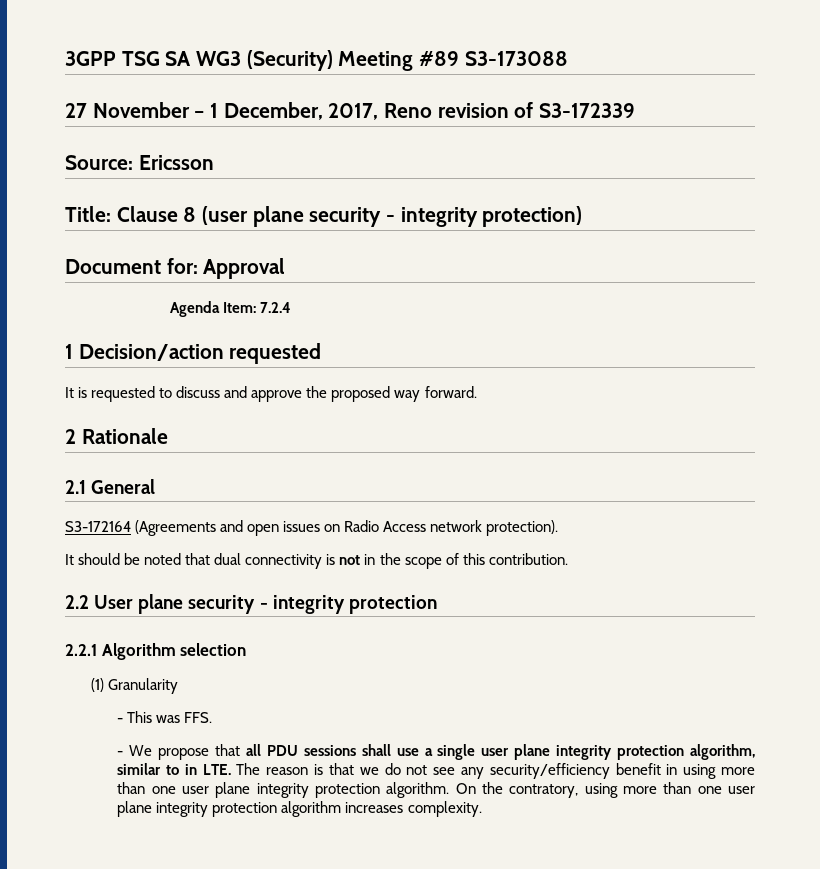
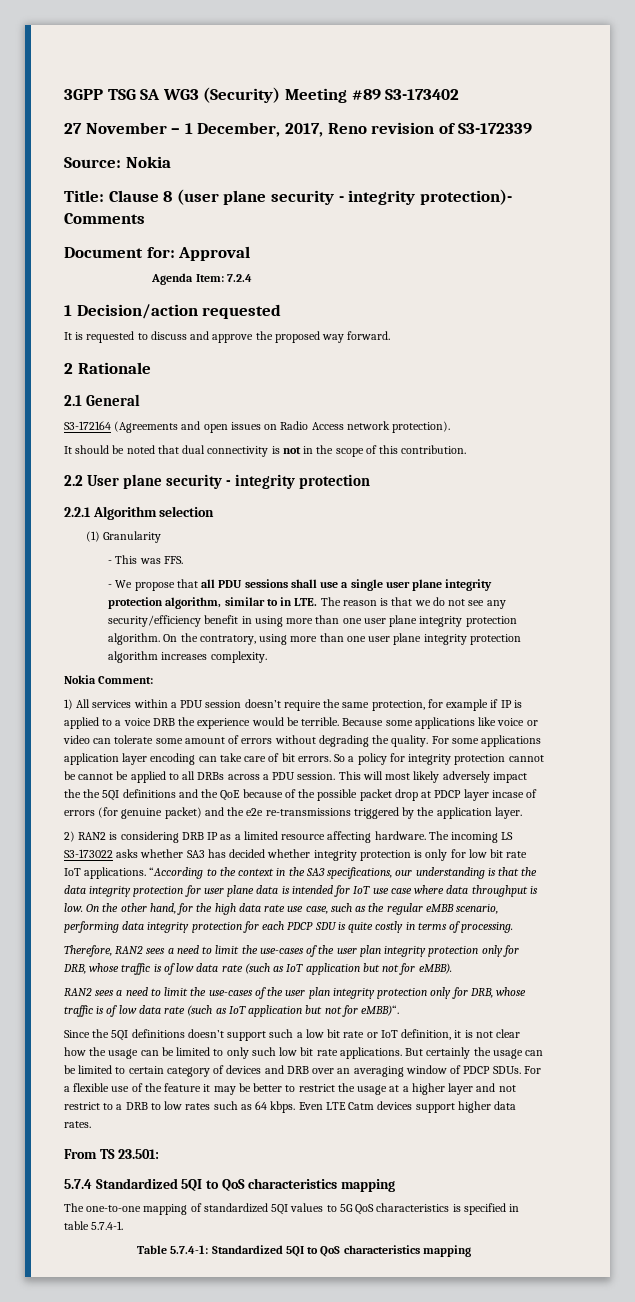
- 3GPP TSG SA WG3 (Security) Meeting #89 S3-173088
+ 3GPP TSG SA WG3 (Security) Meeting #89 S3-173402
- Source: Ericsson
+ Source: Nokia
- Title: Clause 8 (user plane security - integrity protection)
+ Title: Clause 8 (user plane security - integrity protection)- Comments
+ Nokia Comment:
+ 1) All services within a PDU session doesn’t require the same protection, for example if IP is applied to a voice DRB the experience would be terrible. Because some applications like voice or video can tolerate some amount of errors without degrading the quality. For some applications application layer encoding can take care of bit errors. So a policy for integrity protection cannot be cannot be applied to all DRBs across a PDU session. This will most likely adversely impact the the 5QI definitions and the QoE because of the possible packet drop at PDCP layer incase of errors (for genuine packet) and the e2e re-transmissions triggered by the application layer.
+ 2) RAN2 is considering DRB IP as a limited resource affecting hardware. The incoming LS S3-173022 asks whether SA3 has decided whether integrity protection is only for low bit rate IoT applications. “According to the context in the SA3 specifications, our understanding is that the data integrity protection for user plane data is intended for IoT use case where data throughput is low. On the other hand, for the high data rate use case, such as the regular eMBB scenario, performing data integrity protection for each PDCP SDU is quite costly in terms of processing.
+ Therefore, RAN2 sees a need to limit the use-cases of the user plan integrity protection only for DRB, whose traffic is of low data rate (such as IoT application but not for eMBB).
+ RAN2 sees a need to limit the use-cases of the user plan integrity protection only for DRB, whose traffic is of low data rate (such as IoT application but not for eMBB)“.
+ Since the 5QI definitions doesn’t support such a low bit rate or IoT definition, it is not clear how the usage can be limited to only such low bit rate applications. But certainly the usage can be limited to certain category of devices and DRB over an averaging window of PDCP SDUs. For a flexible use of the feature it may be better to restrict the usage at a higher layer and not restrict to a DRB to low rates such as 64 kbps. Even LTE Catm devices support higher data rates.
+ From TS 23.501:
+ 5.7.4 Standardized 5QI to QoS characteristics mapping
+ The one-to-one mapping of standardized 5QI values to 5G QoS characteristics is specified in table 5.7.4-1.
+ Table 5.7.4-1: Standardized 5QI to QoS characteristics mapping

